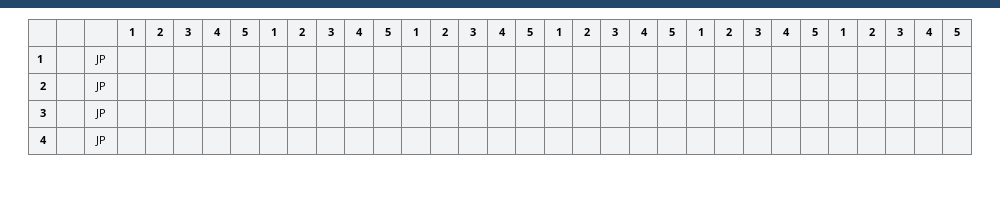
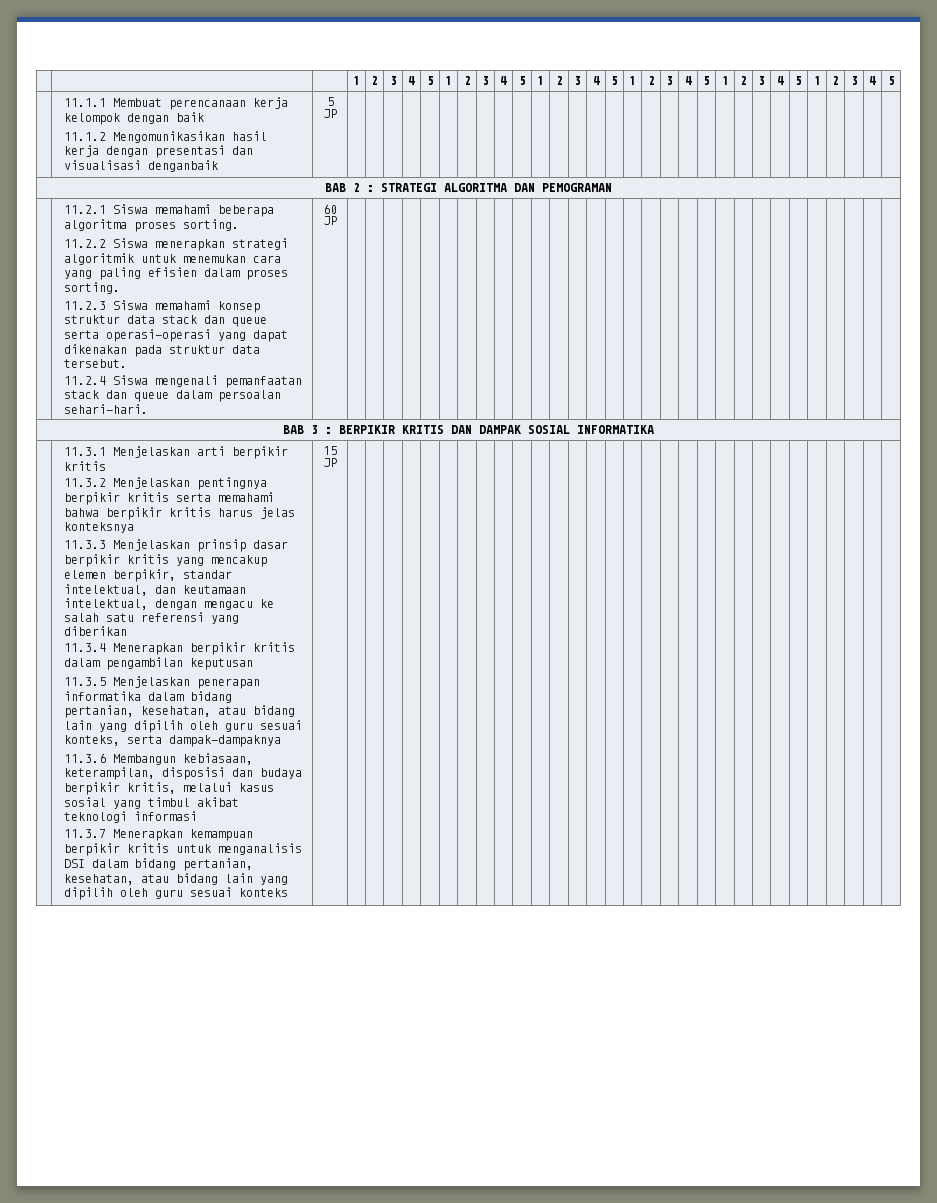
- 1 | | JP | | | | | | | | | | | | | | | | | | | | | | | | | | | | | |
- 2 | | JP | | | | | | | | | | | | | | | | | | | | | | | | | | | | | |
- 3 | | JP | | | | | | | | | | | | | | | | | | | | | | | | | | | | | |
- 4 | | JP | | | | | | | | | | | | | | | | | | | | | | | | | | | | | |
+ | 11.1.1 Membuat perencanaan kerja kelompok dengan baik
+ 11.1.2 Mengomunikasikan hasil kerja dengan presentasi dan visualisasi denganbaik | 5 JP | | | | | | | | | | | | | | | | | | | | | | | | | | | | | |
+ BAB 2 : STRATEGI ALGORITMA DAN PEMOGRAMAN
+ | 11.2.1 Siswa memahami beberapa algoritma proses sorting.
+ 11.2.2 Siswa menerapkan strategi algoritmik untuk menemukan cara yang paling efisien dalam proses sorting.
+ 11.2.3 Siswa memahami konsep struktur data stack dan queue serta operasi-operasi yang dapat dikenakan pada struktur data tersebut.
+ 11.2.4 Siswa mengenali pemanfaatan stack dan queue dalam persoalan sehari-hari. | 60 JP | | | | | | | | | | | | | | | | | | | | | | | | | | | | | |
+ BAB 3 : BERPIKIR KRITIS DAN DAMPAK SOSIAL INFORMATIKA
+ | 11.3.1 Menjelaskan arti berpikir kritis
+ 11.3.2 Menjelaskan pentingnya berpikir kritis serta memahami bahwa berpikir kritis harus jelas konteksnya
+ 11.3.3 Menjelaskan prinsip dasar berpikir kritis yang mencakup elemen berpikir, standar intelektual, dan keutamaan intelektual, dengan mengacu ke salah satu referensi yang diberikan
+ 11.3.4 Menerapkan berpikir kritis dalam pengambilan keputusan
+ 11.3.5 Menjelaskan penerapan informatika dalam bidang pertanian, kesehatan, atau bidang lain yang dipilih oleh guru sesuai konteks, serta dampak-dampaknya
+ 11.3.6 Membangun kebiasaan, keterampilan, disposisi dan budaya berpikir kritis, melalui kasus sosial yang timbul akibat teknologi informasi
+ 11.3.7 Menerapkan kemampuan berpikir kritis untuk menganalisis DSI dalam bidang pertanian, kesehatan, atau bidang lain yang dipilih oleh guru sesuai konteks | 15 JP

